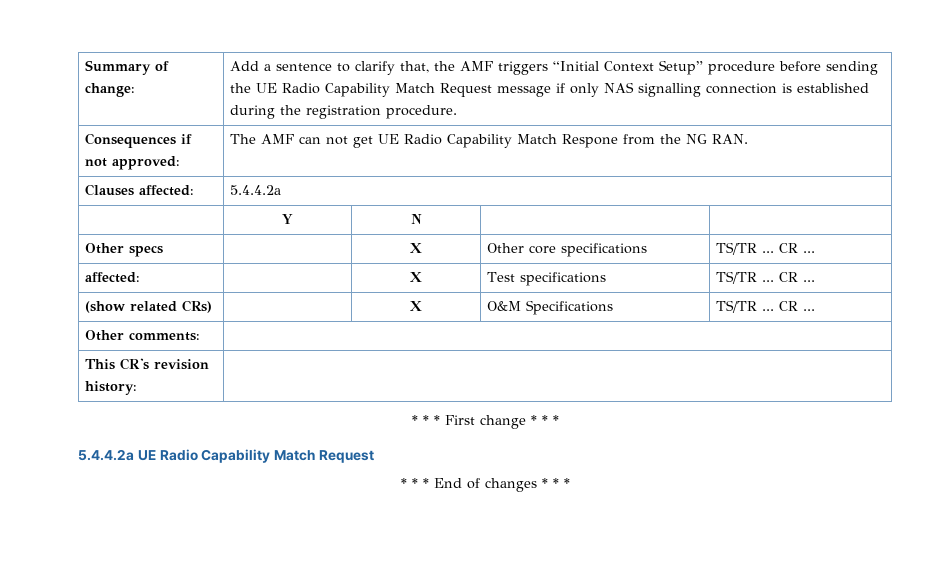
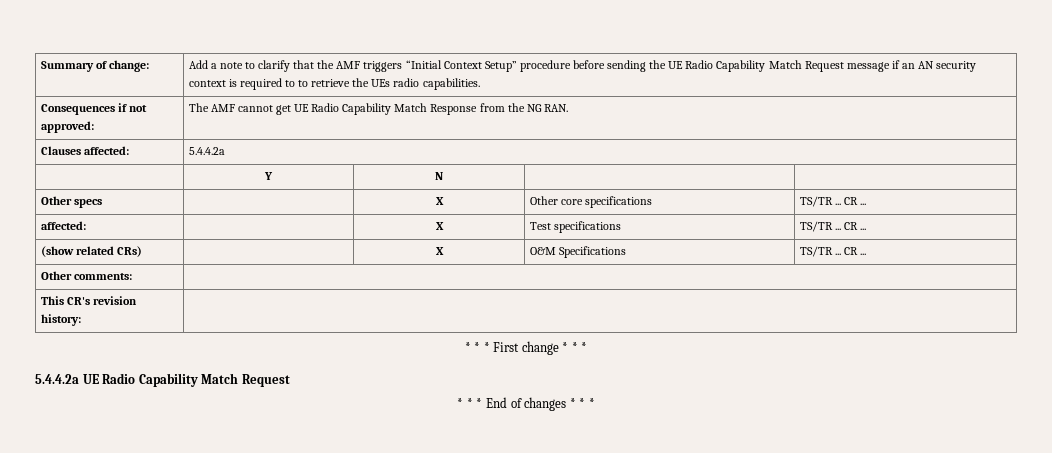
- Summary of change: | Add a sentence to clarify that, the AMF triggers “Initial Context Setup” procedure before sending the UE Radio Capability Match Request message if only NAS signalling connection is established during the registration procedure.
+ Summary of change: | Add a note to clarify that the AMF triggers “Initial Context Setup” procedure before sending the UE Radio Capability Match Request message if an AN security context is required to to retrieve the UEs radio capabilities.
- Consequences if not approved: | The AMF can not get UE Radio Capability Match Respone from the NG RAN.
+ Consequences if not approved: | The AMF cannot get UE Radio Capability Match Response from the NG RAN.

